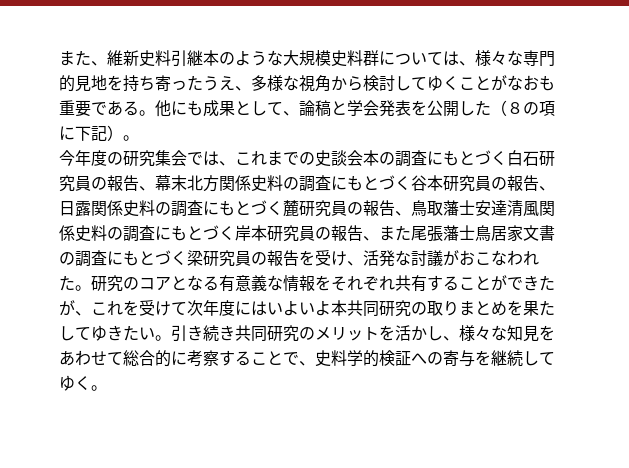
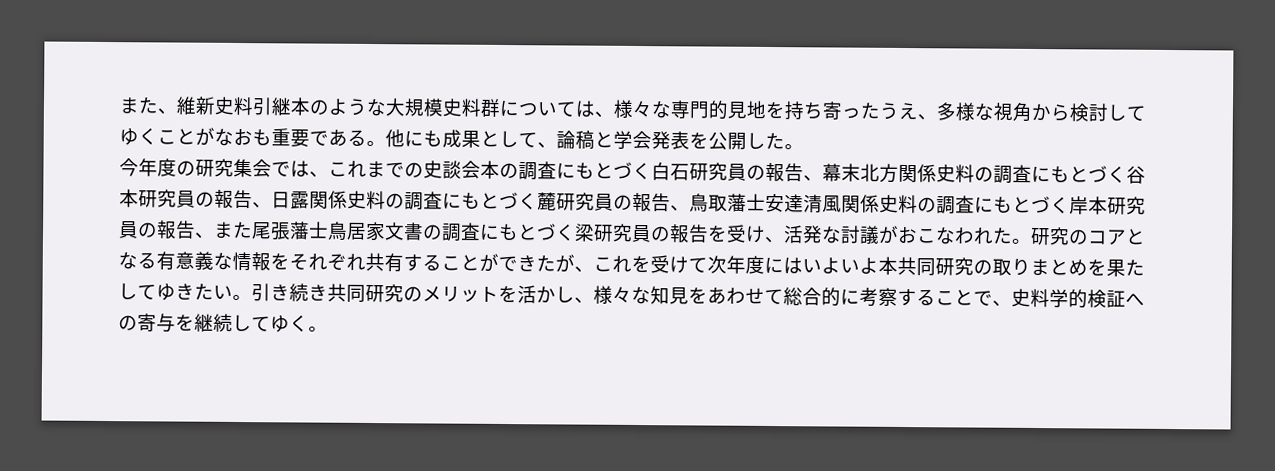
- 他にも成果として、論稿と学会発表を公開した（８の項に下記）。
+ 他にも成果として、論稿と学会発表を公開した。

